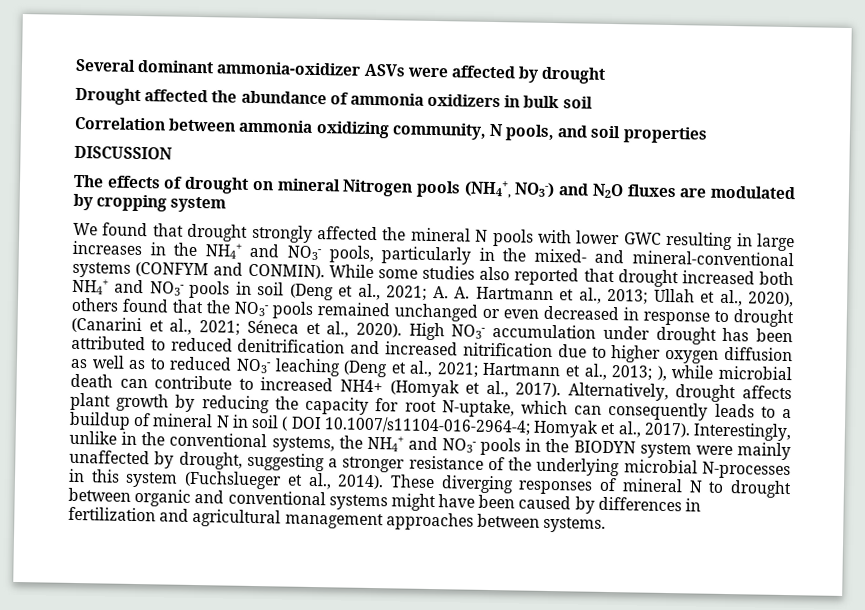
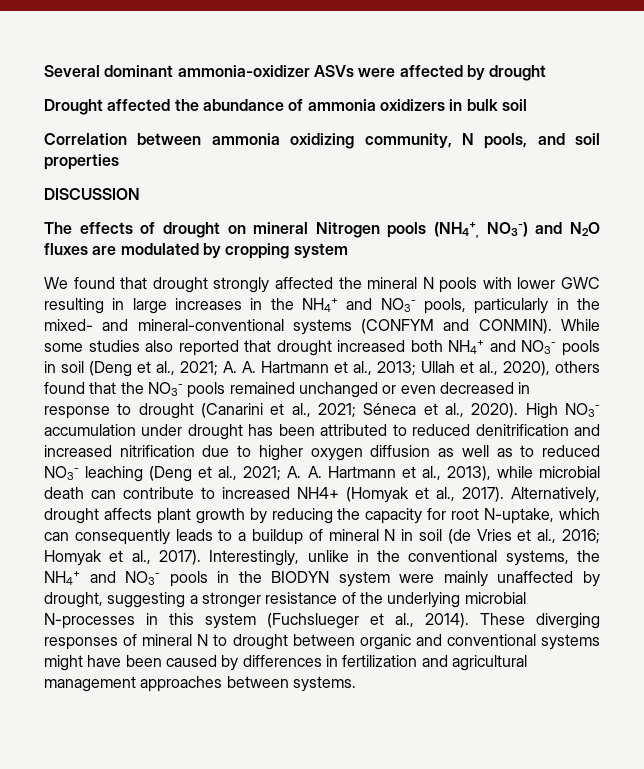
- High NO3- accumulation under drought has been attributed to reduced denitrification and increased nitrification due to higher oxygen diffusion as well as to reduced NO3- leaching (Deng et al., 2021; Hartmann et al., 2013; ), while microbial death can contribute to increased NH4+ (Homyak et al., 2017).
+ High NO3- accumulation under drought has been attributed to reduced denitrification and increased nitrification due to higher oxygen diffusion as well as to reduced NO3- leaching (Deng et al., 2021; A. A. Hartmann et al., 2013), while microbial death can contribute to increased NH4+ (Homyak et al., 2017).
- Alternatively, drought affects plant growth by reducing the capacity for root N-uptake, which can consequently leads to a buildup of mineral N in soil ( DOI 10.1007/s11104-016-2964-4; Homyak et al., 2017).
+ Alternatively, drought affects plant growth by reducing the capacity for root N-uptake, which can consequently leads to a buildup of mineral N in soil (de Vries et al., 2016; Homyak et al., 2017).

